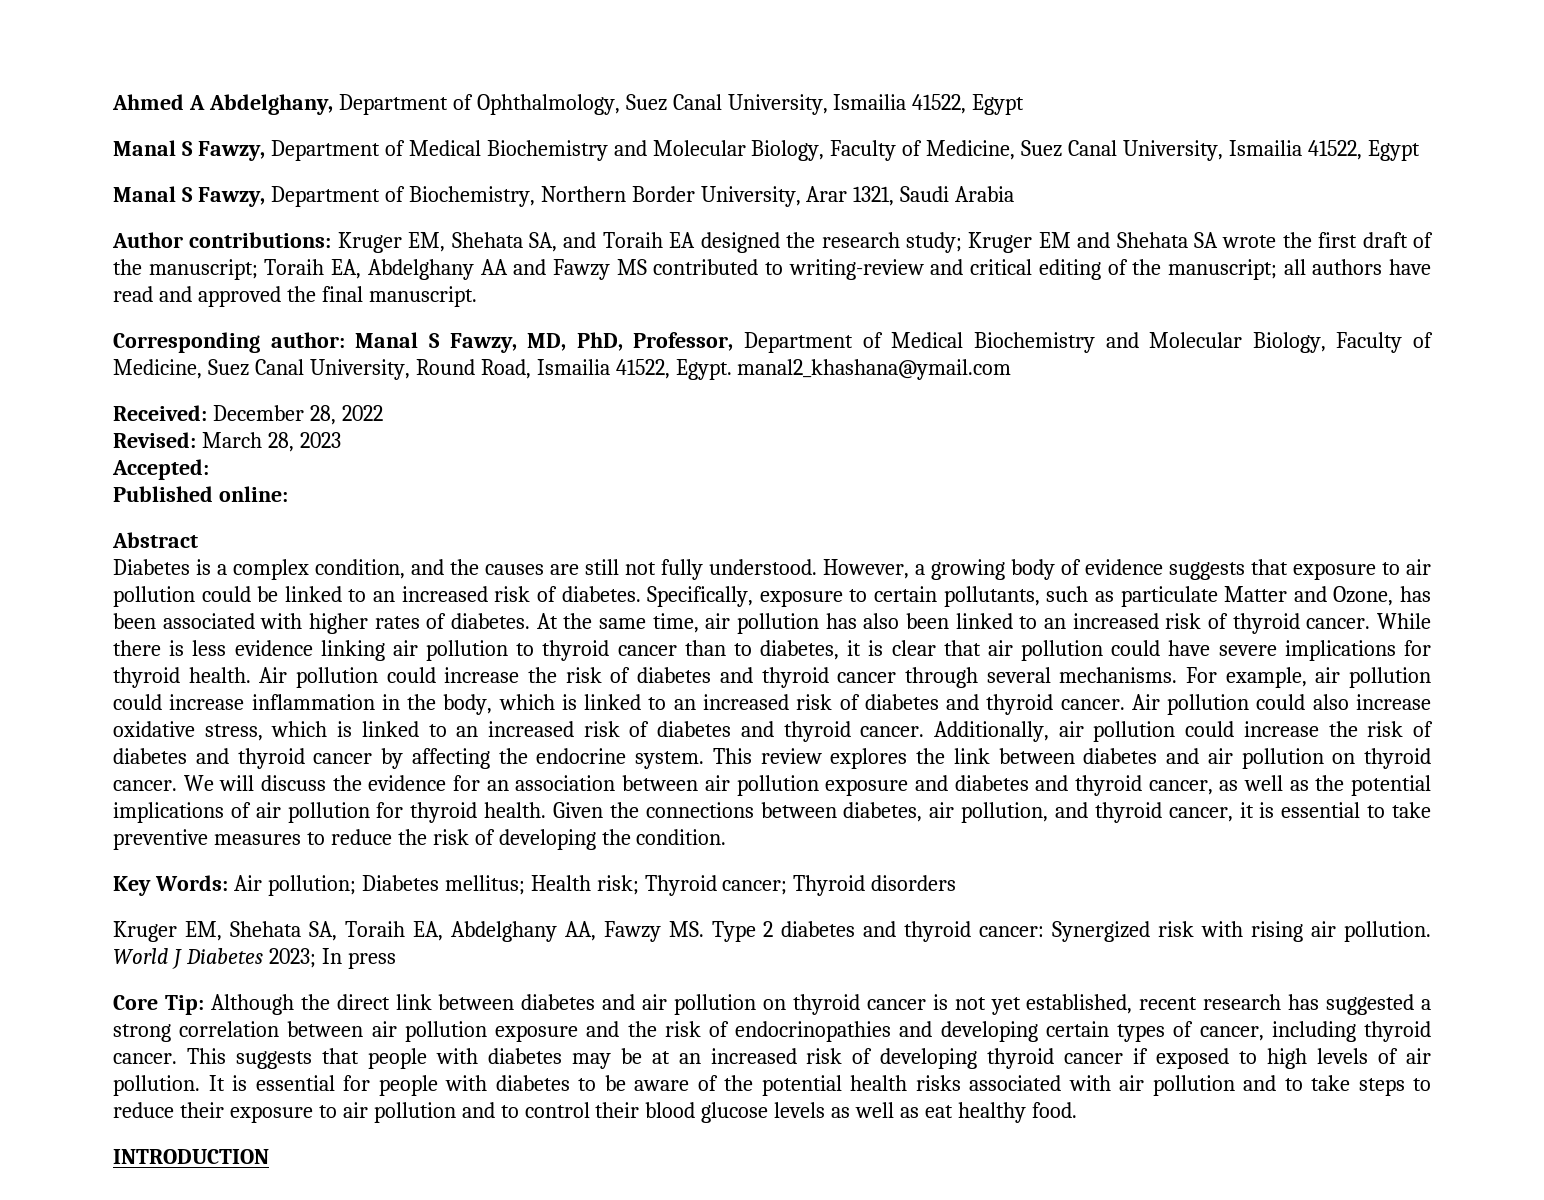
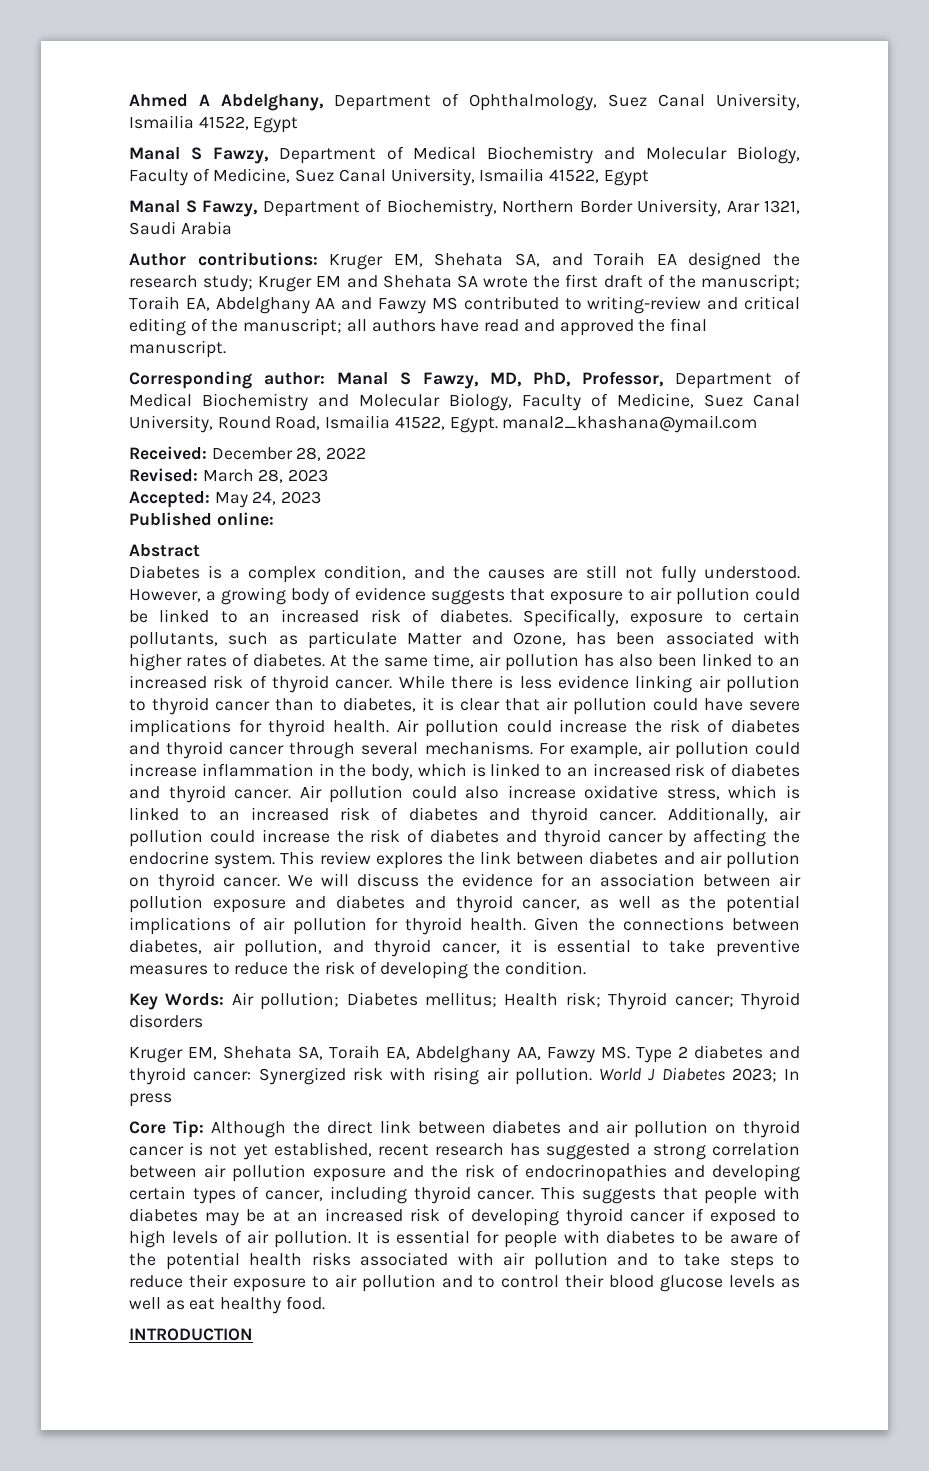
- Accepted:
+ Accepted: May 24, 2023

